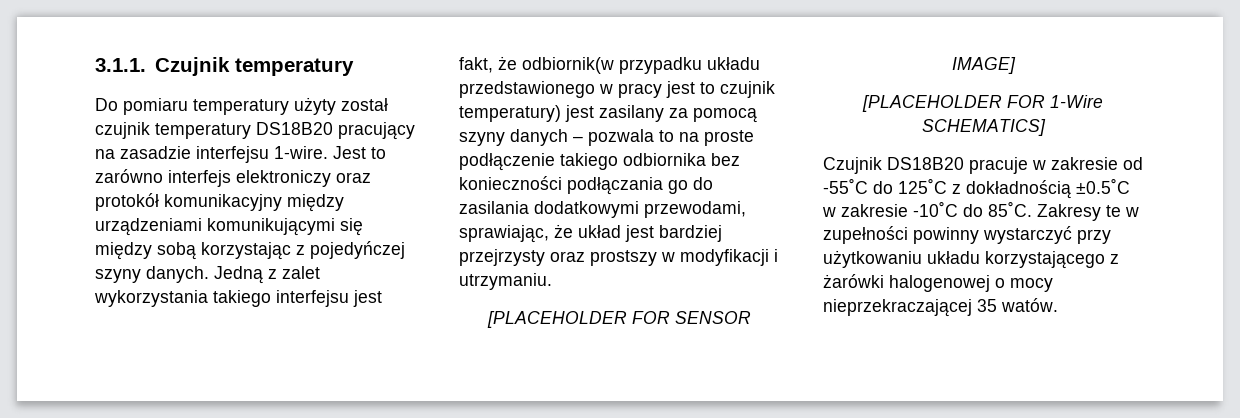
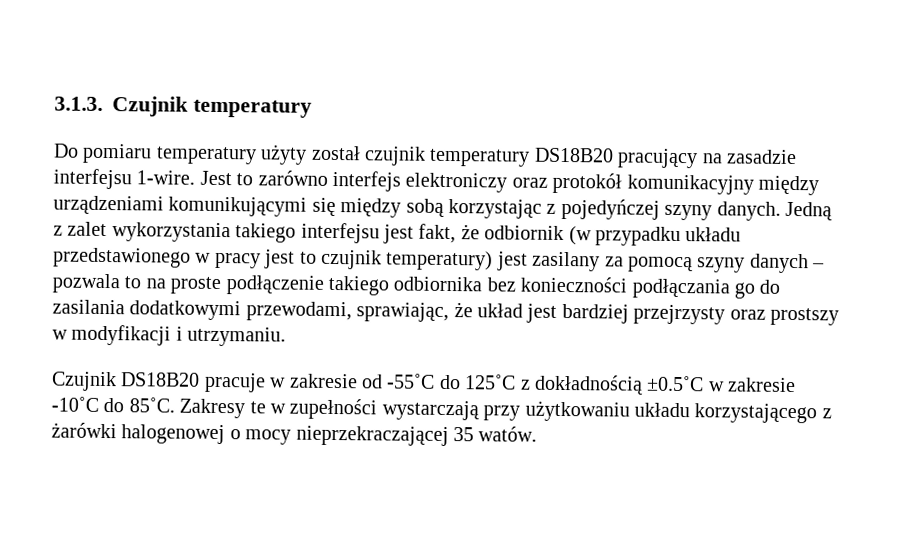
- 3.1.1. Czujnik temperatury
+ 3.1.3. Czujnik temperatury
- Jedną z zalet wykorzystania takiego interfejsu jest fakt, że odbiornik(w przypadku układu przedstawionego w pracy jest to czujnik temperatury) jest zasilany za pomocą szyny danych – pozwala to na proste podłączenie takiego odbiornika bez konieczności podłączania go do zasilania dodatkowymi przewodami, sprawiając, że układ jest bardziej przejrzysty oraz prostszy w modyfikacji i utrzymaniu.
+ Jedną z zalet wykorzystania takiego interfejsu jest fakt, że odbiornik (w przypadku układu przedstawionego w pracy jest to czujnik temperatury) jest zasilany za pomocą szyny danych – pozwala to na proste podłączenie takiego odbiornika bez konieczności podłączania go do zasilania dodatkowymi przewodami, sprawiając, że układ jest bardziej przejrzysty oraz prostszy w modyfikacji i utrzymaniu.
- [PLACEHOLDER FOR SENSOR IMAGE]
- [PLACEHOLDER FOR 1-Wire SCHEMATICS]
- Zakresy te w zupełności powinny wystarczyć przy użytkowaniu układu korzystającego z żarówki halogenowej o mocy nieprzekraczającej 35 watów.
+ Zakresy te w zupełności wystarczają przy użytkowaniu układu korzystającego z żarówki halogenowej o mocy nieprzekraczającej 35 watów.

